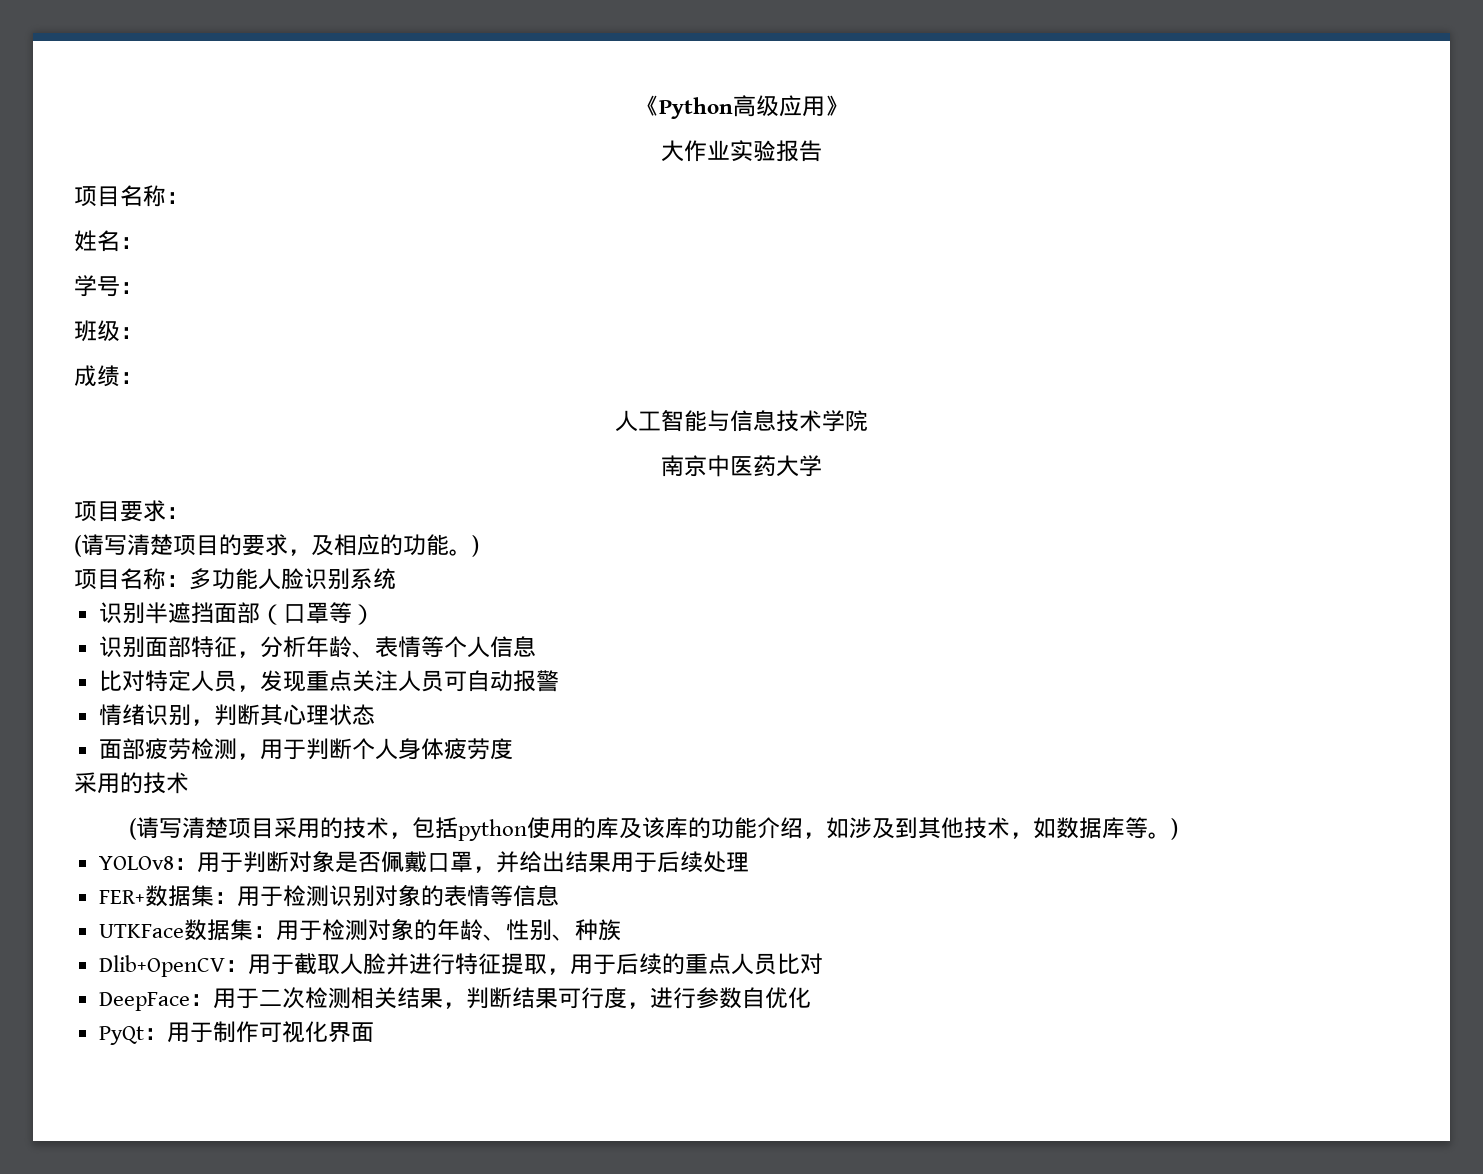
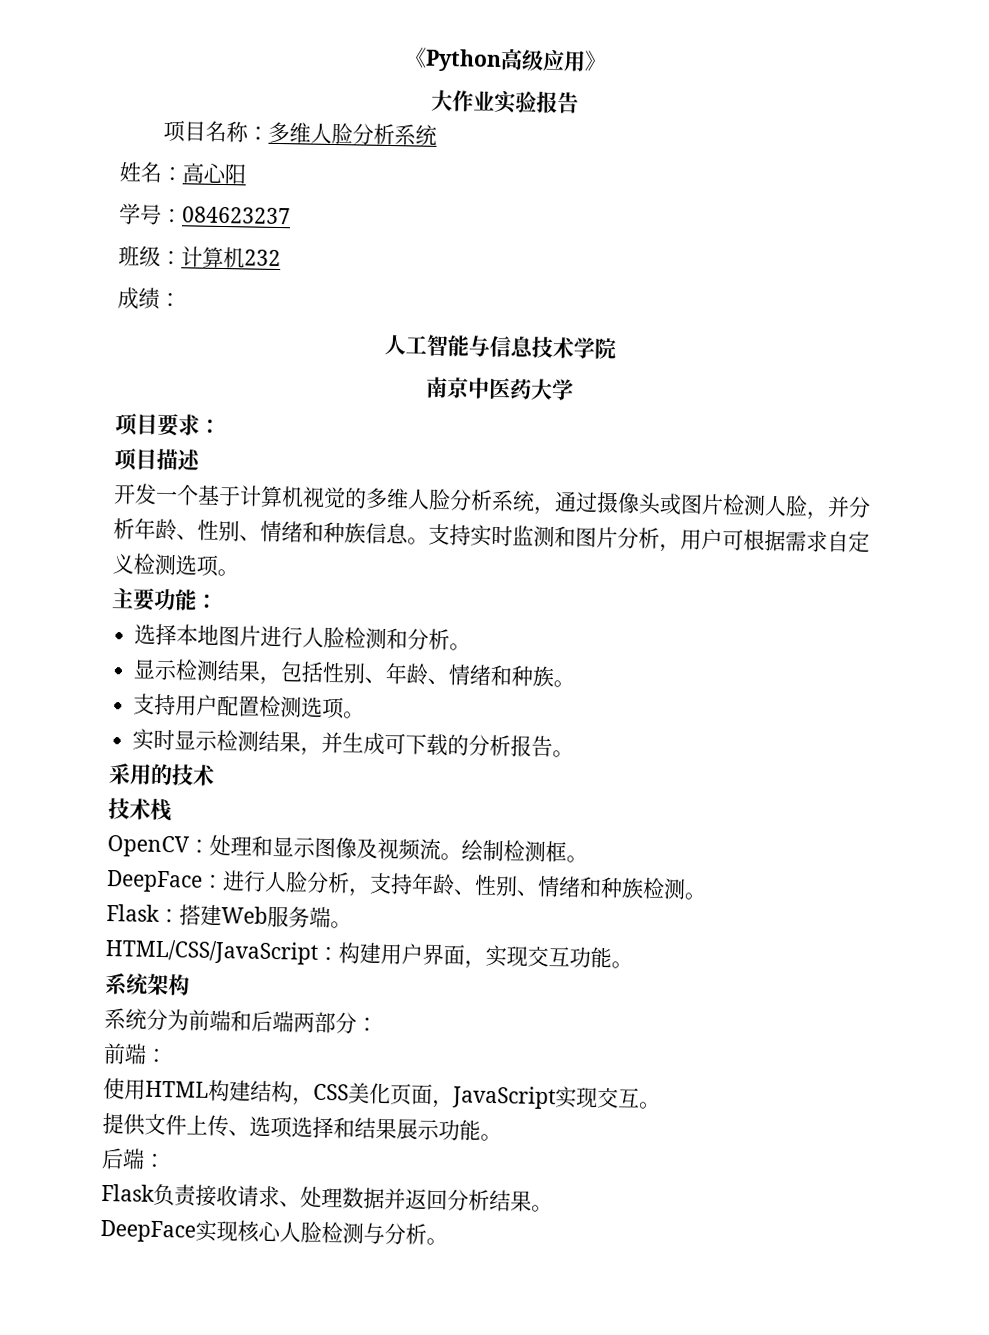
  大作业实验报告
- 项目名称：
+ 项目名称：多维人脸分析系统
- 姓名：
+ 姓名：高心阳
- 学号：
+ 学号：084623237
- 班级：
+ 班级：计算机232
- (请写清楚项目的要求，及相应的功能。)
- 项目名称：多功能人脸识别系统
- 识别半遮挡面部（口罩等）
- 识别面部特征，分析年龄、表情等个人信息
- 比对特定人员，发现重点关注人员可自动报警
- 情绪识别，判断其心理状态
- 面部疲劳检测，用于判断个人身体疲劳度
+ 项目描述
+ 开发一个基于计算机视觉的多维人脸分析系统，通过摄像头或图片检测人脸，并分析年龄、性别、情绪和种族信息。支持实时监测和图片分析，用户可根据需求自定义检测选项。
+ 主要功能：
+ 选择本地图片进行人脸检测和分析。
+ 显示检测结果，包括性别、年龄、情绪和种族。
+ 支持用户配置检测选项。
+ 实时显示检测结果，并生成可下载的分析报告。
  采用的技术
- (请写清楚项目采用的技术，包括python使用的库及该库的功能介绍，如涉及到其他技术，如数据库等。)
- YOLOv8：用于判断对象是否佩戴口罩，并给出结果用于后续处理
- FER+数据集：用于检测识别对象的表情等信息
- UTKFace数据集：用于检测对象的年龄、性别、种族
- Dlib+OpenCV：用于截取人脸并进行特征提取，用于后续的重点人员比对
- DeepFace：用于二次检测相关结果，判断结果可行度，进行参数自优化
- PyQt：用于制作可视化界面
+ 技术栈
+ OpenCV：处理和显示图像及视频流。绘制检测框。
+ DeepFace：进行人脸分析，支持年龄、性别、情绪和种族检测。
+ Flask：搭建Web服务端。
+ HTML/CSS/JavaScript：构建用户界面，实现交互功能。
+ 系统架构
+ 系统分为前端和后端两部分：
+ 前端：
+ 使用HTML构建结构，CSS美化页面，JavaScript实现交互。
+ 提供文件上传、选项选择和结果展示功能。
+ 后端：
+ Flask负责接收请求、处理数据并返回分析结果。
+ DeepFace实现核心人脸检测与分析。

